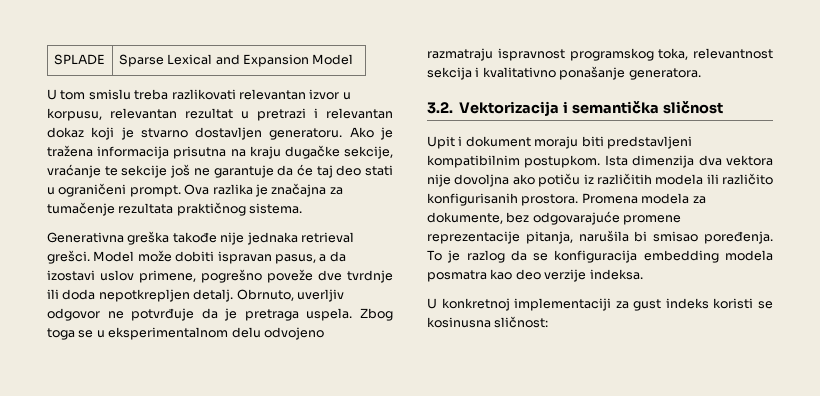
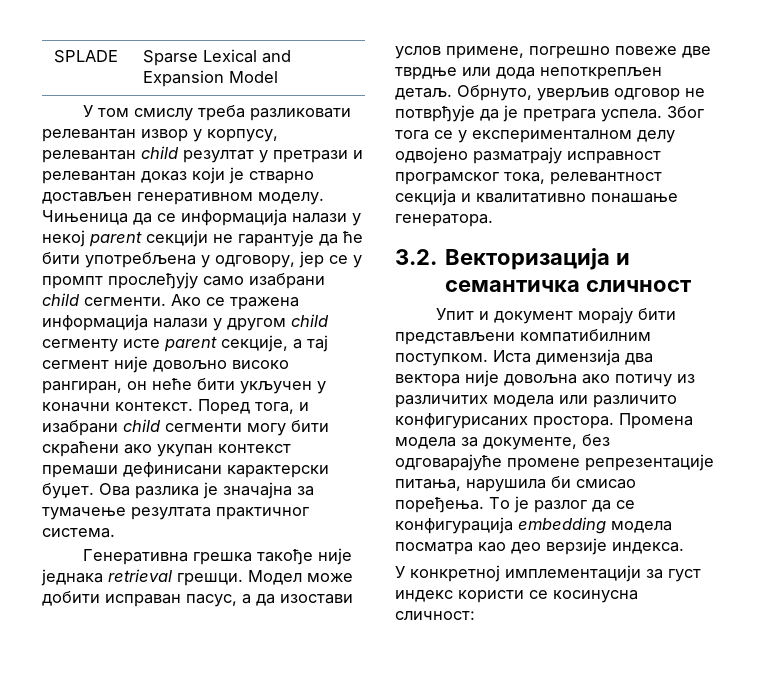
- U tom smislu treba razlikovati relevantan izvor u korpusu, relevantan rezultat u pretrazi i relevantan dokaz koji je stvarno dostavljen generatoru. Ako je tražena informacija prisutna na kraju dugačke sekcije, vraćanje te sekcije još ne garantuje da će taj deo stati u ograničeni prompt. Ova razlika je značajna za tumačenje rezultata praktičnog sistema.
- Generativna greška takođe nije jednaka retrieval grešci. Model može dobiti ispravan pasus, a da izostavi uslov primene, pogrešno poveže dve tvrdnje ili doda nepotkrepljen detalj. Obrnuto, uverljiv odgovor ne potvrđuje da je pretraga uspela. Zbog toga se u eksperimentalnom delu odvojeno razmatraju ispravnost programskog toka, relevantnost sekcija i kvalitativno ponašanje generatora.
- 3.2. Vektorizacija i semantička sličnost
- Upit i dokument moraju biti predstavljeni kompatibilnim postupkom. Ista dimenzija dva vektora nije dovoljna ako potiču iz različitih modela ili različito konfigurisanih prostora. Promena modela za dokumente, bez odgovarajuće promene reprezentacije pitanja, narušila bi smisao poređenja. To je razlog da se konfiguracija embedding modela posmatra kao deo verzije indeksa.
- U konkretnoj implementaciji za gust indeks koristi se kosinusna sličnost:
+ У том смислу треба разликовати релевантан извор у корпусу, релевантан child резултат у претрази и релевантан доказ који је стварно достављен генеративном моделу. Чињеница да се информација налази у некој parent секцији не гарантује да ће бити употребљена у одговору, јер се у промпт прослеђују само изабрани child сегменти. Ако се тражена информација налази у другом child сегменту исте parent секције, а тај сегмент није довољно високо рангиран, он неће бити укључен у коначни контекст. Поред тога, и изабрани child сегменти могу бити скраћени ако укупан контекст премаши дефинисани карактерски буџет. Ова разлика је значајна за тумачење резултата практичног система.
+ Генеративна грешка такође није једнака retrieval грешци. Модел може добити исправан пасус, а да изостави услов примене, погрешно повеже две тврдње или дода непоткрепљен детаљ. Обрнуто, уверљив одговор не потврђује да је претрага успела. Због тога се у експерименталном делу одвојено разматрају исправност програмског тока, релевантност секција и квалитативно понашање генератора.
+ 3.2. Векторизација и семантичка сличност
+ Упит и документ морају бити представљени компатибилним поступком. Иста димензија два вектора није довољна ако потичу из различитих модела или различито конфигурисаних простора. Промена модела за документе, без одговарајуће промене репрезентације питања, нарушила би смисао поређења. То је разлог да се конфигурација embedding модела посматра као део верзије индекса.
+ У конкретној имплементацији за густ индекс користи се косинусна сличност:

